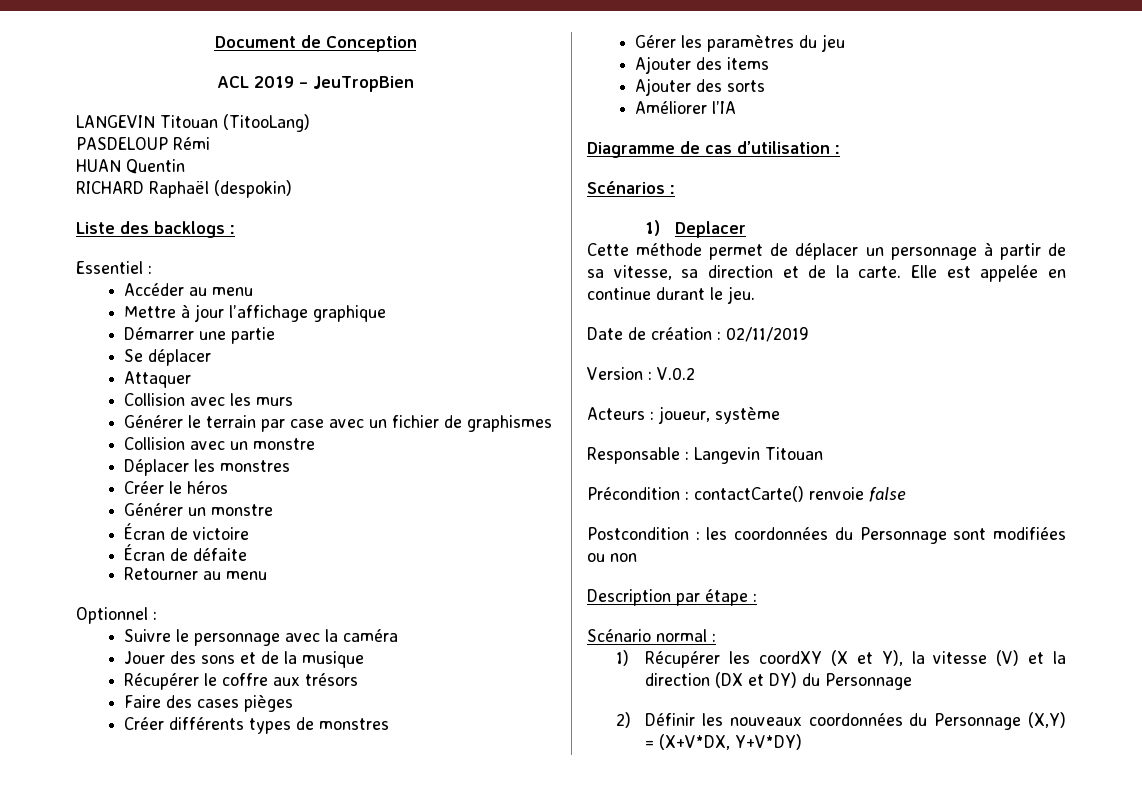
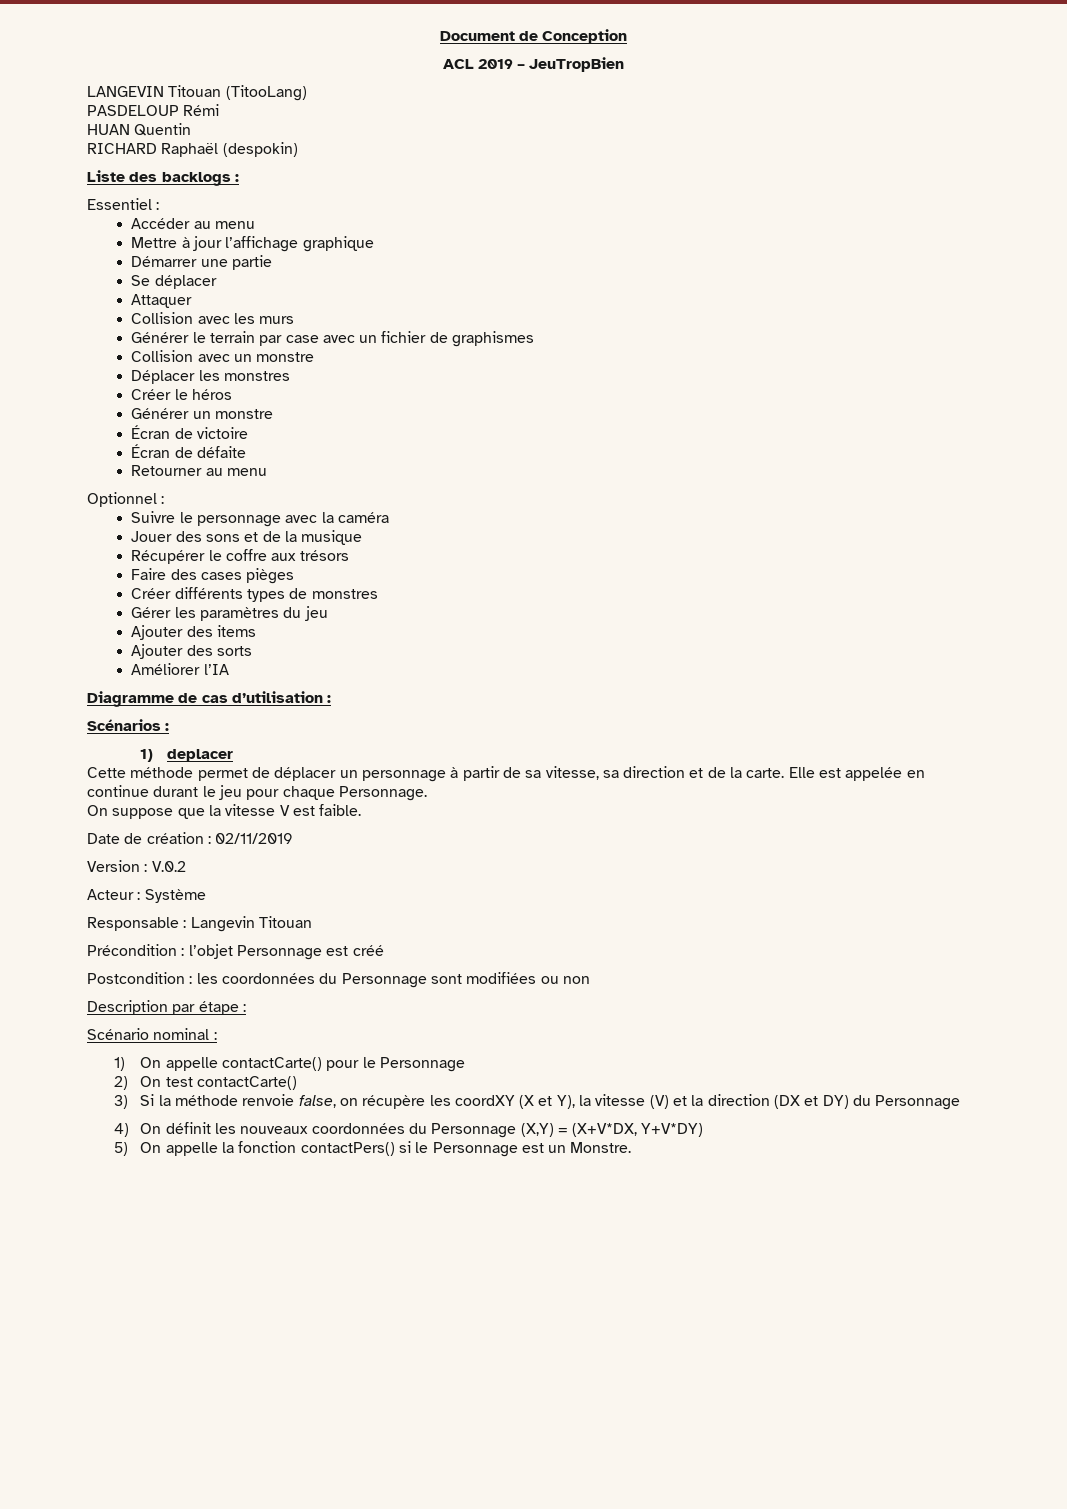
- 1) Deplacer
+ 1) deplacer
- Elle est appelée en continue durant le jeu.
+ Elle est appelée en continue durant le jeu pour chaque Personnage.
+ On suppose que la vitesse V est faible.
- Acteurs : joueur, système
+ Acteur : Système
- Précondition : contactCarte() renvoie false
+ Précondition : l’objet Personnage est créé
- Scénario normal :
- 1) Récupérer les coordXY (X et Y), la vitesse (V) et la direction (DX et DY) du Personnage
+ Scénario nominal :
+ 1) On appelle contactCarte() pour le Personnage
+ 2) On test contactCarte()
+ 3) Si la méthode renvoie false, on récupère les coordXY (X et Y), la vitesse (V) et la direction (DX et DY) du Personnage
- 2) Définir les nouveaux coordonnées du Personnage (X,Y) = (X+V*DX, Y+V*DY)
+ 4) On définit les nouveaux coordonnées du Personnage (X,Y) = (X+V*DX, Y+V*DY)
+ 5) On appelle la fonction contactPers() si le Personnage est un Monstre.

